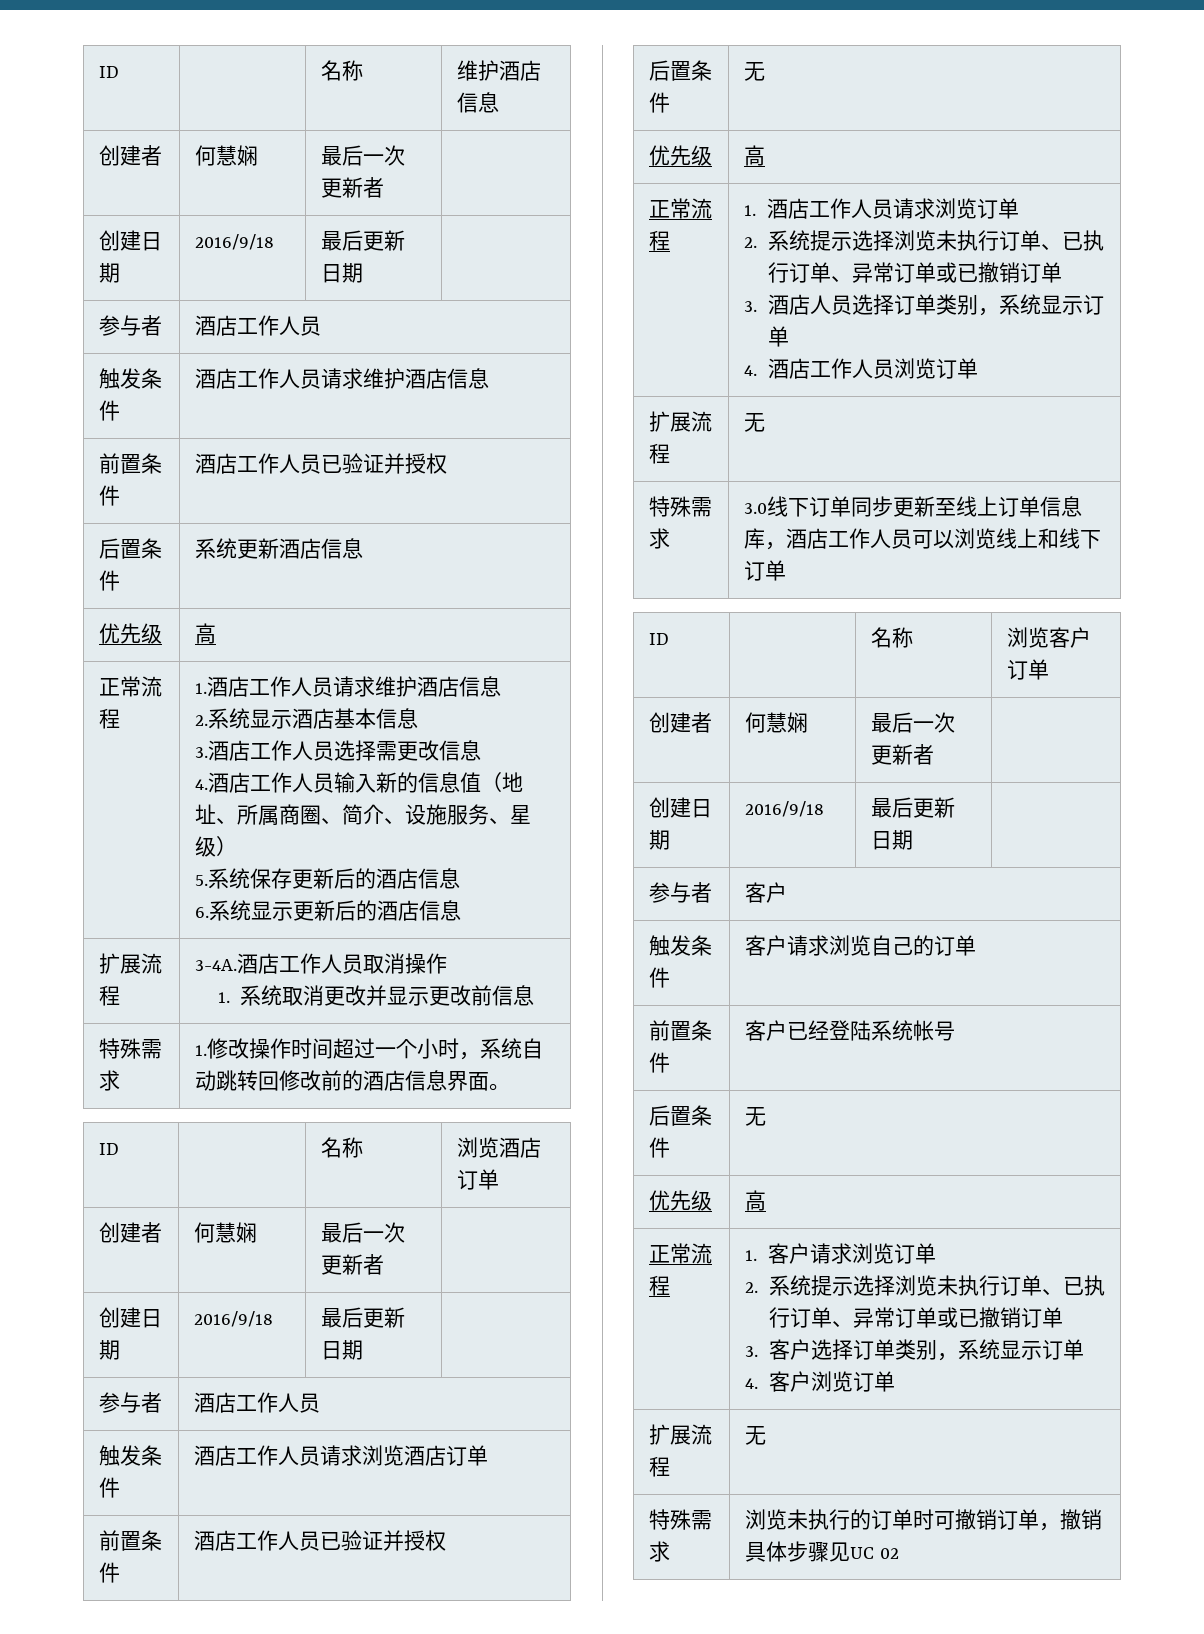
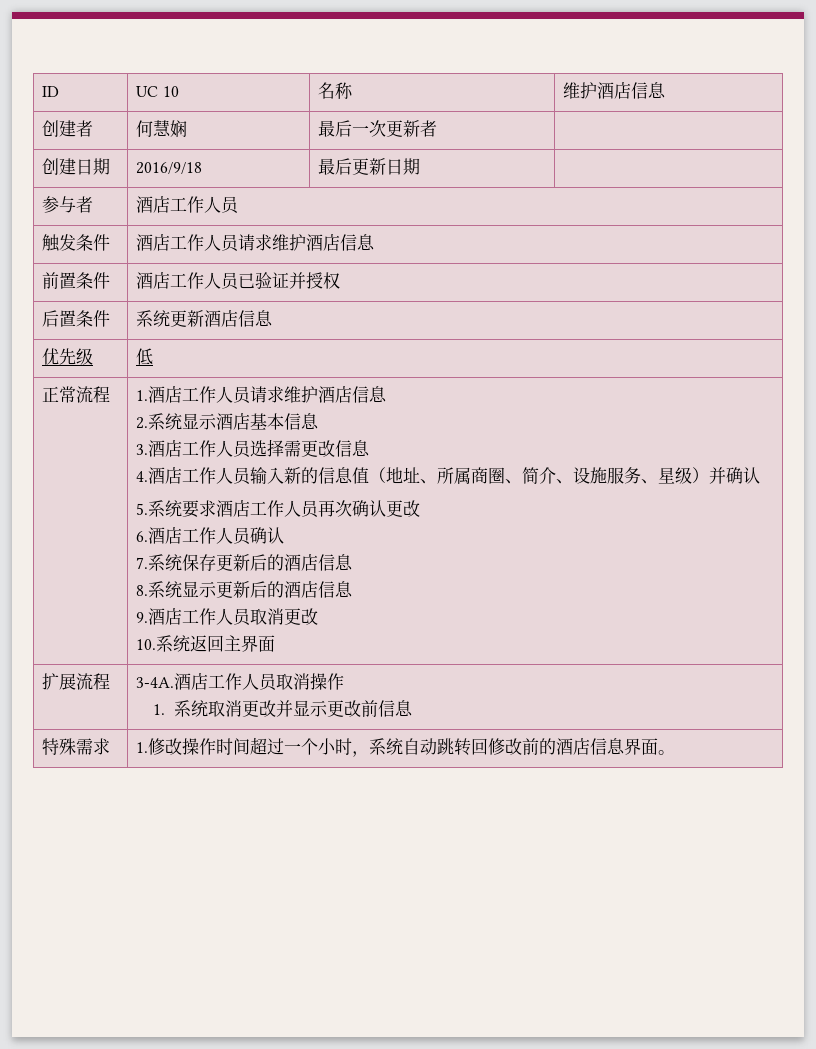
- ID | | 名称 | 维护酒店信息
+ ID | UC 10 | 名称 | 维护酒店信息
  后置条件 | 系统更新酒店信息
- 优先级 | 高
+ 优先级 | 低
- 4.酒店工作人员输入新的信息值（地址、所属商圈、简介、设施服务、星级）
+ 4.酒店工作人员输入新的信息值（地址、所属商圈、简介、设施服务、星级）并确认
- 5.系统保存更新后的酒店信息
+ 5.系统要求酒店工作人员再次确认更改
+ 6.酒店工作人员确认
+ 7.系统保存更新后的酒店信息
- 6.系统显示更新后的酒店信息
+ 8.系统显示更新后的酒店信息
+ 9.酒店工作人员取消更改
+ 10.系统返回主界面
- ID | | 名称 | 浏览酒店订单
- 创建者 | 何慧娴 | 最后一次更新者 |
- 创建日期 | 2016/9/18 | 最后更新日期 |
- 参与者 | 酒店工作人员
- 触发条件 | 酒店工作人员请求浏览酒店订单
- 前置条件 | 酒店工作人员已验证并授权
- 后置条件 | 无
- 优先级 | 高
- 正常流程 | 1.酒店工作人员请求浏览订单
- 2.系统提示选择浏览未执行订单、已执行订单、异常订单或已撤销订单
- 3.酒店人员选择订单类别，系统显示订单
- 4.酒店工作人员浏览订单
- 扩展流程 | 无
- 特殊需求 | 3.0线下订单同步更新至线上订单信息库，酒店工作人员可以浏览线上和线下订单
- ID | | 名称 | 浏览客户订单
- 创建者 | 何慧娴 | 最后一次更新者 |
- 创建日期 | 2016/9/18 | 最后更新日期 |
- 参与者 | 客户
- 触发条件 | 客户请求浏览自己的订单
- 前置条件 | 客户已经登陆系统帐号
- 后置条件 | 无
- 优先级 | 高
- 正常流程 | 1.客户请求浏览订单
- 2.系统提示选择浏览未执行订单、已执行订单、异常订单或已撤销订单
- 3.客户选择订单类别，系统显示订单
- 4.客户浏览订单
- 扩展流程 | 无
- 特殊需求 | 浏览未执行的订单时可撤销订单，撤销具体步骤见UC 02

